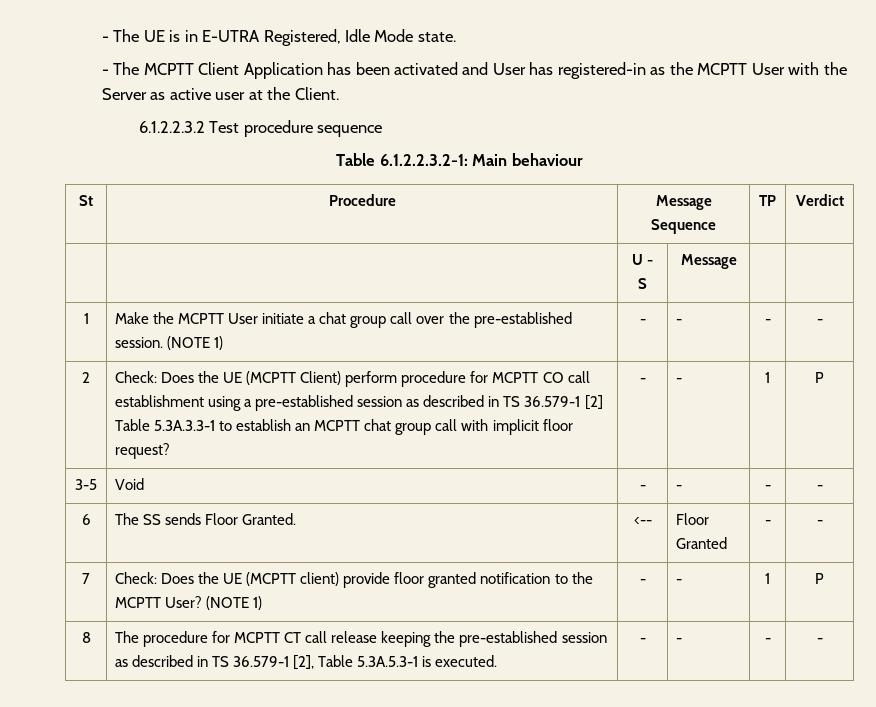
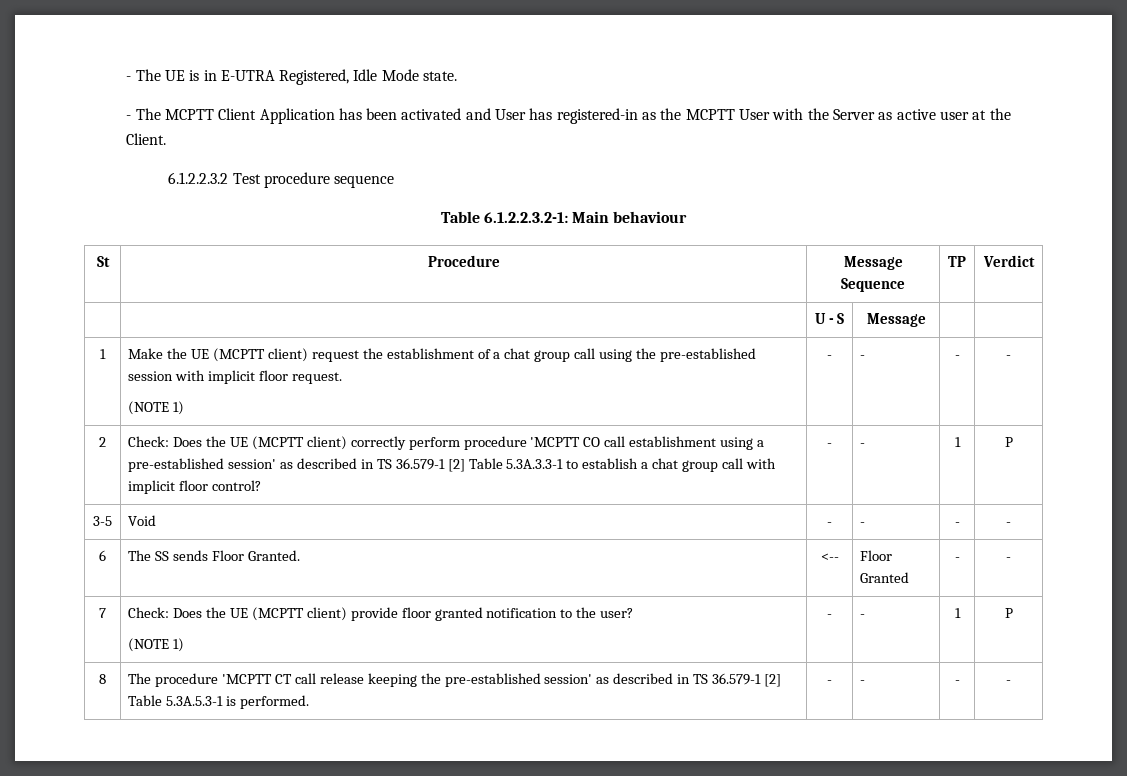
- 1 | Make the MCPTT User initiate a chat group call over the pre-established session. (NOTE 1) | - | - | - | -
+ 1 | Make the UE (MCPTT client) request the establishment of a chat group call using the pre-established session with implicit floor request.
+ (NOTE 1) | - | - | - | -
- Check: Does the UE (MCPTT Client) perform procedure for MCPTT CO call establishment using a pre-established session as described in TS 36.579-1 [2] Table 5.3A.3.3-1 to establish an MCPTT chat group call with implicit floor request?
+ Check: Does the UE (MCPTT client) correctly perform procedure 'MCPTT CO call establishment using a pre-established session' as described in TS 36.579-1 [2] Table 5.3A.3.3-1 to establish a chat group call with implicit floor control?
- 7 | Check: Does the UE (MCPTT client) provide floor granted notification to the MCPTT User? (NOTE 1) | - | - | 1 | P
+ 7 | Check: Does the UE (MCPTT client) provide floor granted notification to the user?
+ (NOTE 1) | - | - | 1 | P
- 8 | The procedure for MCPTT CT call release keeping the pre-established session as described in TS 36.579-1 [2], Table 5.3A.5.3-1 is executed. | - | - | - | -
+ 8 | The procedure 'MCPTT CT call release keeping the pre-established session' as described in TS 36.579-1 [2] Table 5.3A.5.3-1 is performed. | - | - | - | -

